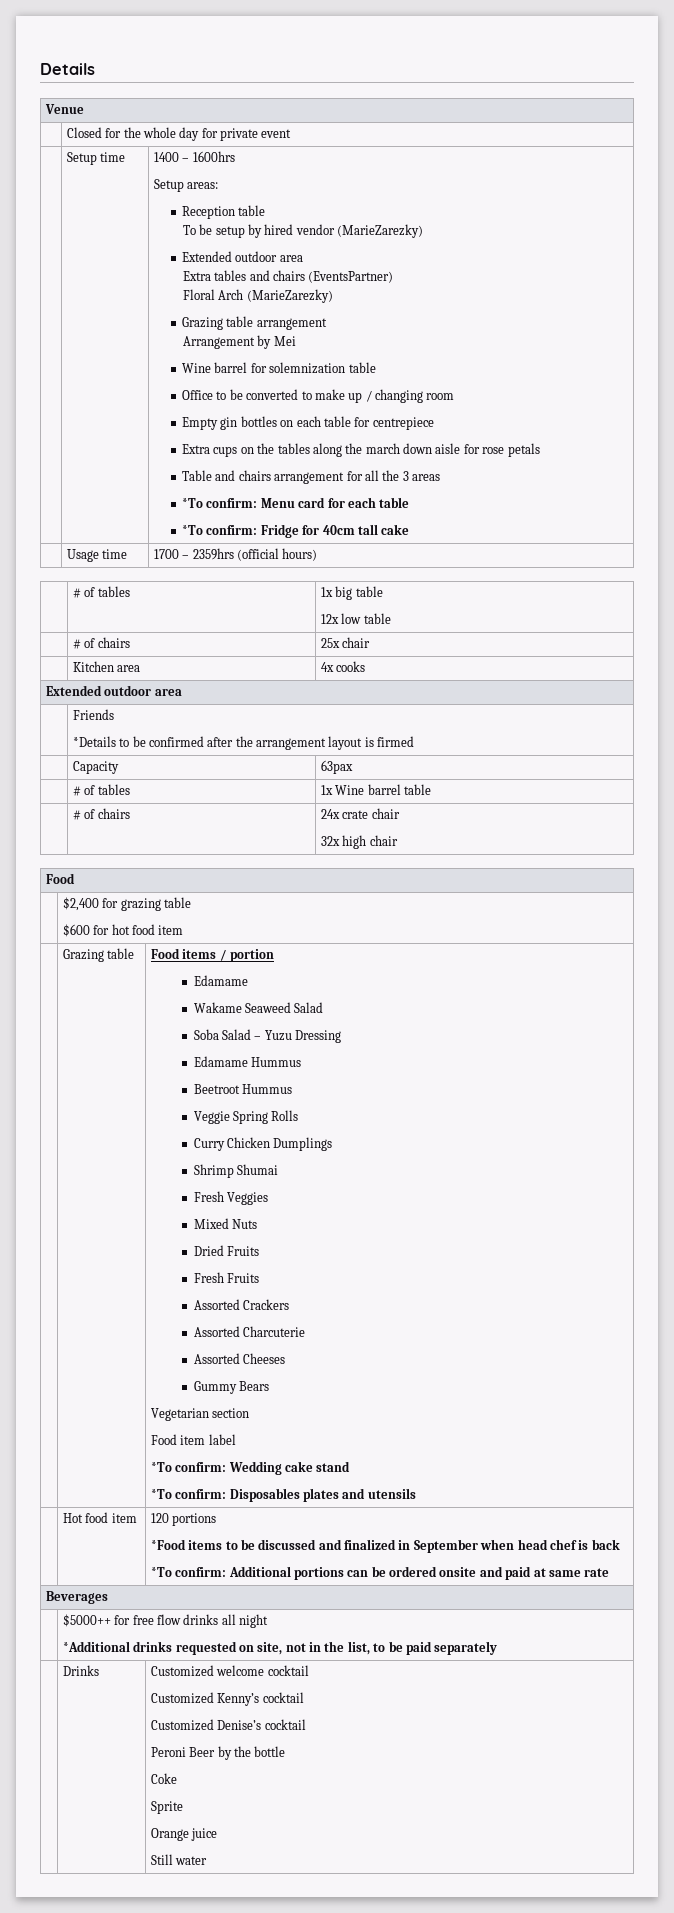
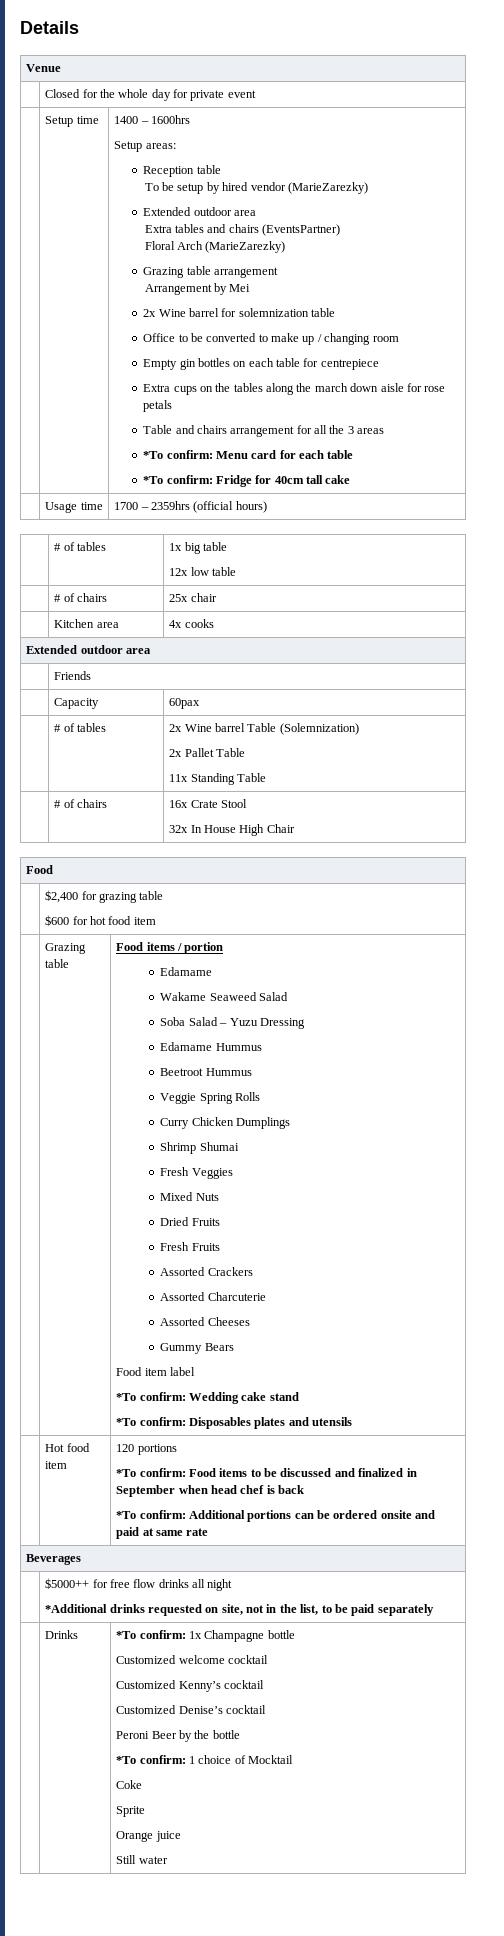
- Wine barrel for solemnization table
+ 2x Wine barrel for solemnization table
  | Friends
- *Details to be confirmed after the arrangement layout is firmed
- | Capacity | 63pax
- | # of tables | 1x Wine barrel table
- | # of chairs | 24x crate chair
- 32x high chair
+ | Capacity | 60pax
+ | # of tables | 2x Wine barrel Table (Solemnization)
+ 2x Pallet Table
+ 11x Standing Table
+ | # of chairs | 16x Crate Stool
+ 32x In House High Chair
- Vegetarian section
  | Hot food item | 120 portions
- *Food items to be discussed and finalized in September when head chef is back
+ *To confirm: Food items to be discussed and finalized in September when head chef is back
- | Drinks | Customized welcome cocktail
+ | Drinks | *To confirm: 1x Champagne bottle
+ Customized welcome cocktail
  Customized Kenny’s cocktail
  Customized Denise’s cocktail
  Peroni Beer by the bottle
+ *To confirm: 1 choice of Mocktail

